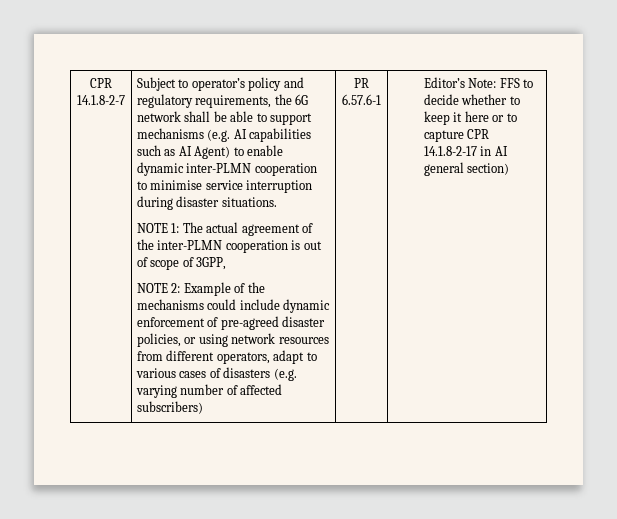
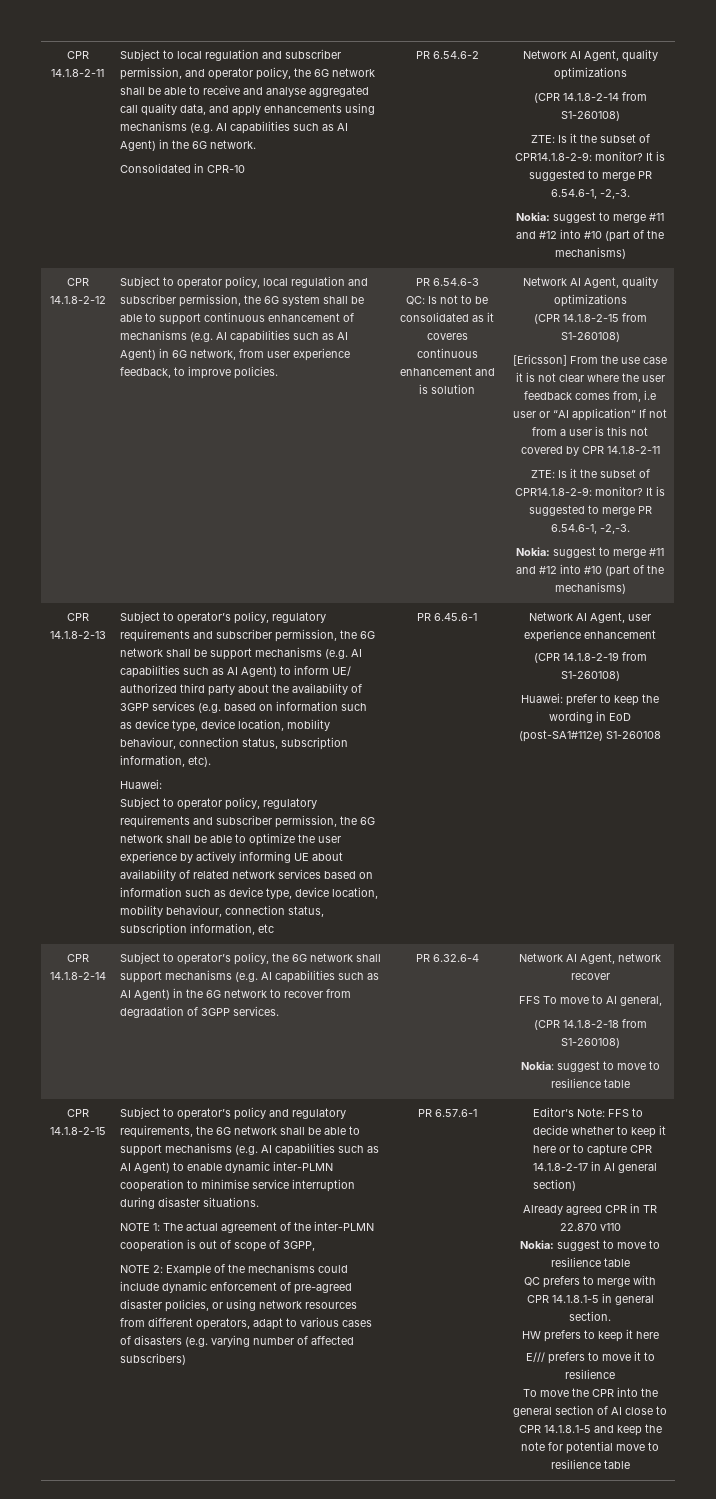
- CPR 14.1.8-2-7
+ CPR 14.1.8-2-11 | Subject to local regulation and subscriber permission, and operator policy, the 6G network shall be able to receive and analyse aggregated call quality data, and apply enhancements using mechanisms (e.g. AI capabilities such as AI Agent) in the 6G network.
+ Consolidated in CPR-10 | PR 6.54.6-2 | Network AI Agent, quality optimizations
+ (CPR 14.1.8-2-14 from S1-260108)
+ ZTE: Is it the subset of CPR14.1.8-2-9: monitor? It is suggested to merge PR 6.54.6-1, -2,-3.
+ Nokia: suggest to merge #11 and #12 into #10 (part of the mechanisms)
+ CPR 14.1.8-2-12 | Subject to operator policy, local regulation and subscriber permission, the 6G system shall be able to support continuous enhancement of mechanisms (e.g. AI capabilities such as AI Agent) in 6G network, from user experience feedback, to improve policies. | PR 6.54.6-3
+ QC: Is not to be consolidated as it coveres continuous enhancement and is solution | Network AI Agent, quality optimizations
+ (CPR 14.1.8-2-15 from S1-260108)
+ [Ericsson] From the use case it is not clear where the user feedback comes from, i.e user or “AI application” If not from a user is this not covered by CPR 14.1.8-2-11
+ ZTE: Is it the subset of CPR14.1.8-2-9: monitor? It is suggested to merge PR 6.54.6-1, -2,-3.
+ Nokia: suggest to merge #11 and #12 into #10 (part of the mechanisms)
+ CPR 14.1.8-2-13 | Subject to operator’s policy, regulatory requirements and subscriber permission, the 6G network shall be support mechanisms (e.g. AI capabilities such as AI Agent) to inform UE/ authorized third party about the availability of 3GPP services (e.g. based on information such as device type, device location, mobility behaviour, connection status, subscription information, etc).
+ Huawei:
+ Subject to operator policy, regulatory requirements and subscriber permission, the 6G network shall be able to optimize the user experience by actively informing UE about availability of related network services based on information such as device type, device location, mobility behaviour, connection status, subscription information, etc | PR 6.45.6-1 | Network AI Agent, user experience enhancement
+ (CPR 14.1.8-2-19 from S1-260108)
+ Huawei: prefer to keep the wording in EoD (post-SA1#112e) S1-260108
+ CPR 14.1.8-2-14 | Subject to operator’s policy, the 6G network shall support mechanisms (e.g. AI capabilities such as AI Agent) in the 6G network to recover from degradation of 3GPP services. | PR 6.32.6-4 | Network AI Agent, network recover
+ FFS To move to AI general,
+ (CPR 14.1.8-2-18 from S1-260108)
+ Nokia: suggest to move to resilience table
+ CPR 14.1.8-2-15
+ Already agreed CPR in TR 22.870 v110
+ Nokia: suggest to move to resilience table
+ QC prefers to merge with CPR 14.1.8.1-5 in general section.
+ HW prefers to keep it here
+ E/// prefers to move it to resilience
+ To move the CPR into the general section of AI close to CPR 14.1.8.1-5 and keep the note for potential move to resilience table

